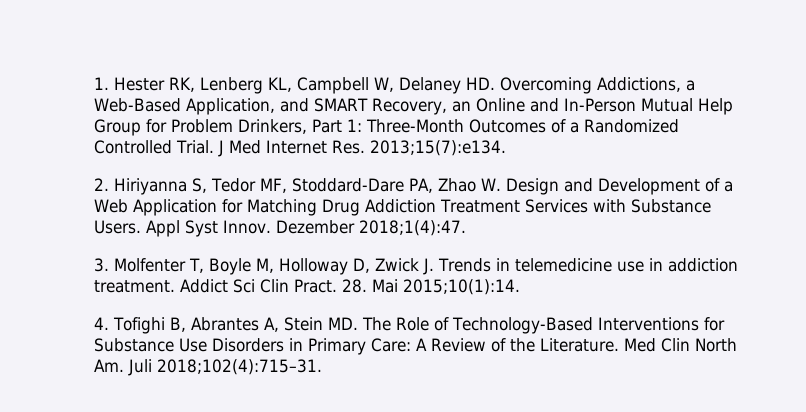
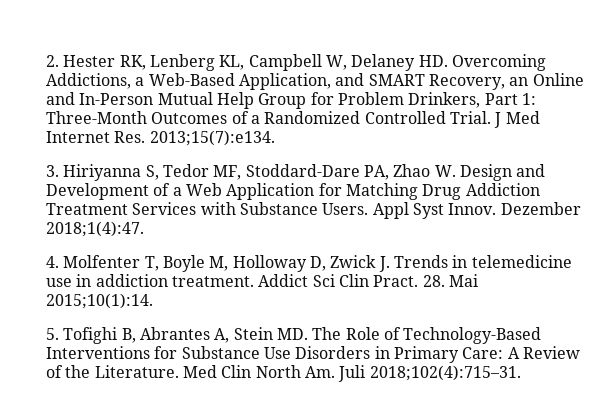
- 1. Hester RK, Lenberg KL, Campbell W, Delaney HD. Overcoming Addictions, a Web-Based Application, and SMART Recovery, an Online and In-Person Mutual Help Group for Problem Drinkers, Part 1: Three-Month Outcomes of a Randomized Controlled Trial.
+ 2. Hester RK, Lenberg KL, Campbell W, Delaney HD. Overcoming Addictions, a Web-Based Application, and SMART Recovery, an Online and In-Person Mutual Help Group for Problem Drinkers, Part 1: Three-Month Outcomes of a Randomized Controlled Trial.
- 2. Hiriyanna S, Tedor MF, Stoddard-Dare PA, Zhao W. Design and Development of a Web Application for Matching Drug Addiction Treatment Services with Substance Users.
+ 3. Hiriyanna S, Tedor MF, Stoddard-Dare PA, Zhao W. Design and Development of a Web Application for Matching Drug Addiction Treatment Services with Substance Users.
- 3. Molfenter T, Boyle M, Holloway D, Zwick J. Trends in telemedicine use in addiction treatment.
+ 4. Molfenter T, Boyle M, Holloway D, Zwick J. Trends in telemedicine use in addiction treatment.
- 4. Tofighi B, Abrantes A, Stein MD. The Role of Technology-Based Interventions for Substance Use Disorders in Primary Care: A Review of the Literature.
+ 5. Tofighi B, Abrantes A, Stein MD. The Role of Technology-Based Interventions for Substance Use Disorders in Primary Care: A Review of the Literature.

